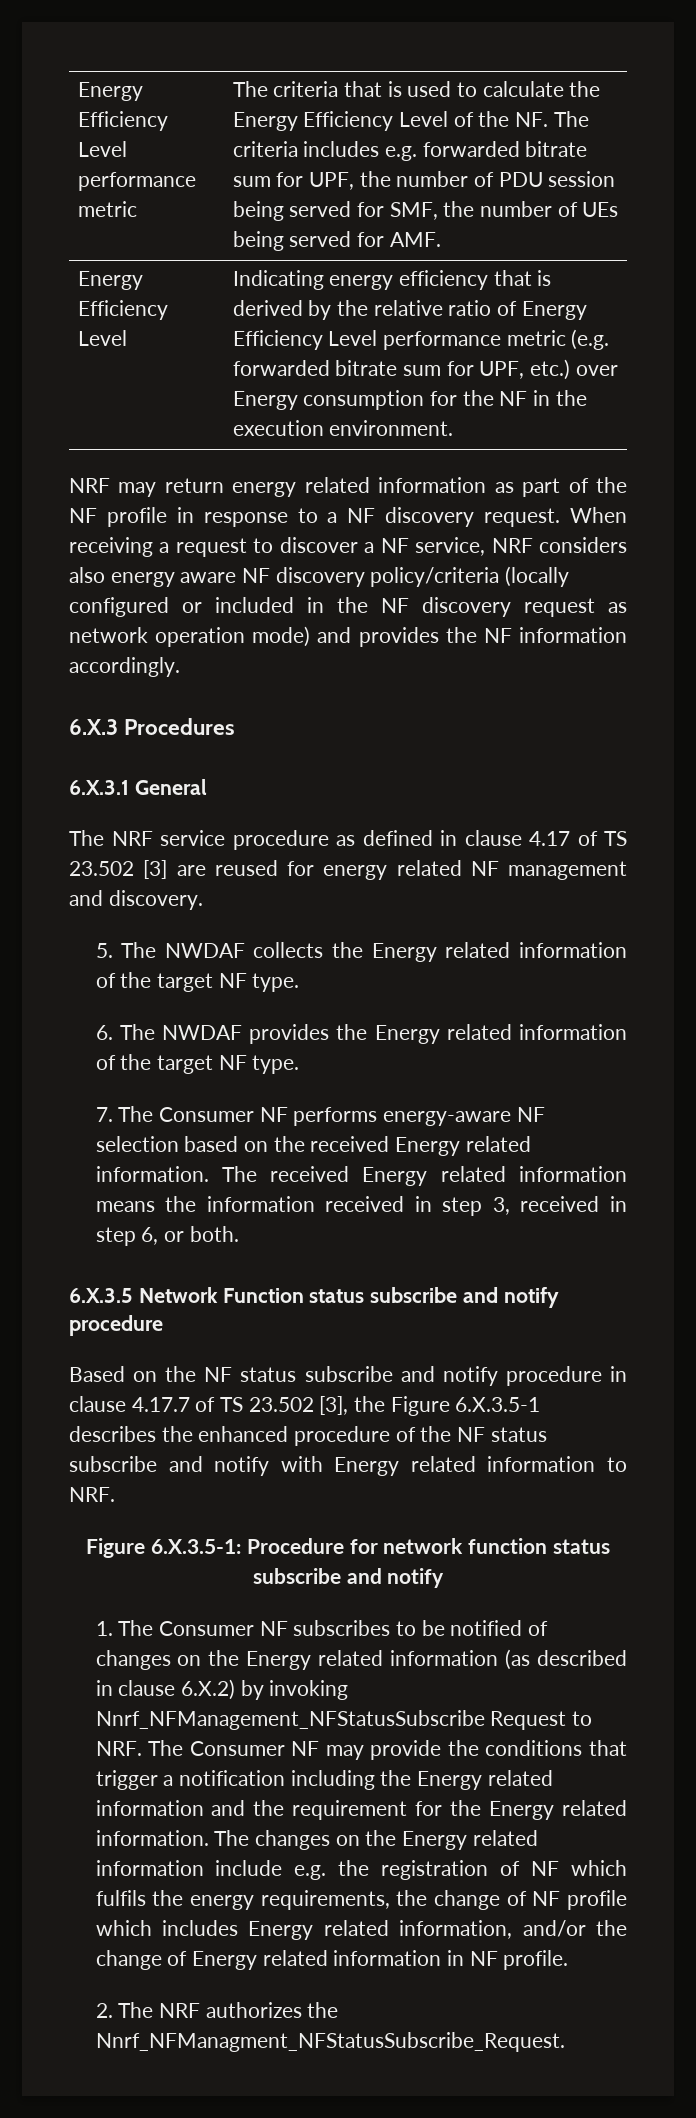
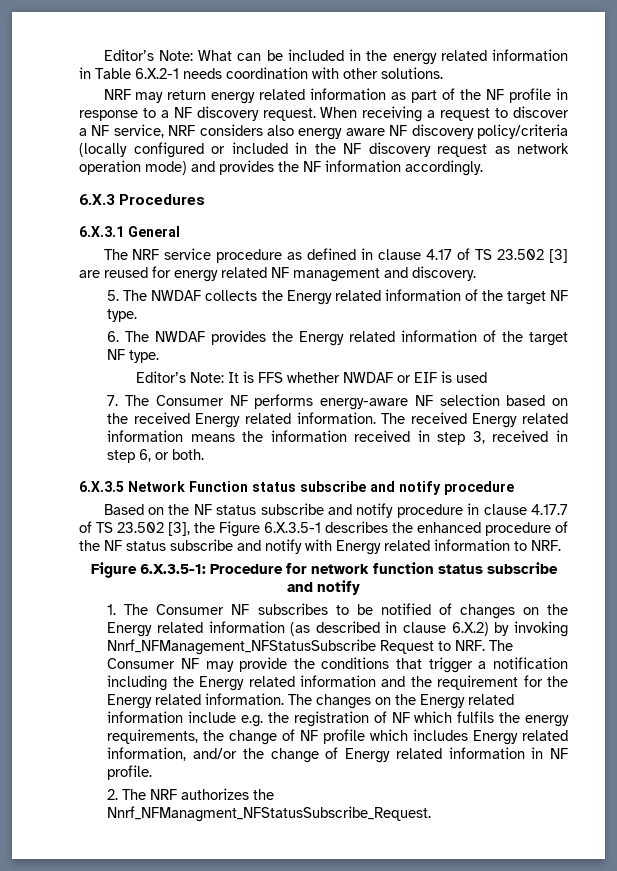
- Energy Efficiency Level performance metric | The criteria that is used to calculate the Energy Efficiency Level of the NF. The criteria includes e.g. forwarded bitrate sum for UPF, the number of PDU session being served for SMF, the number of UEs being served for AMF.
- Energy Efficiency Level | Indicating energy efficiency that is derived by the relative ratio of Energy Efficiency Level performance metric (e.g. forwarded bitrate sum for UPF, etc.) over Energy consumption for the NF in the execution environment.
+ Editor’s Note: What can be included in the energy related information in Table 6.X.2-1 needs coordination with other solutions.
+ Editor’s Note: It is FFS whether NWDAF or EIF is used

